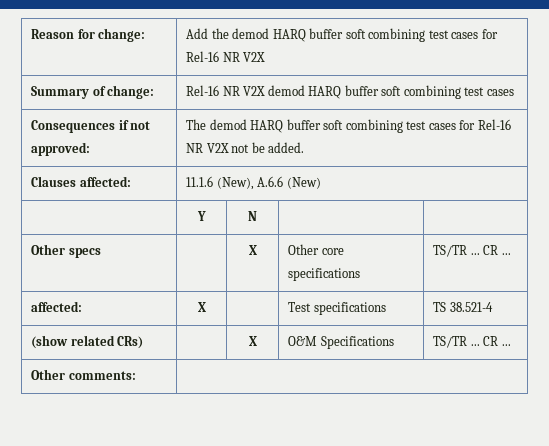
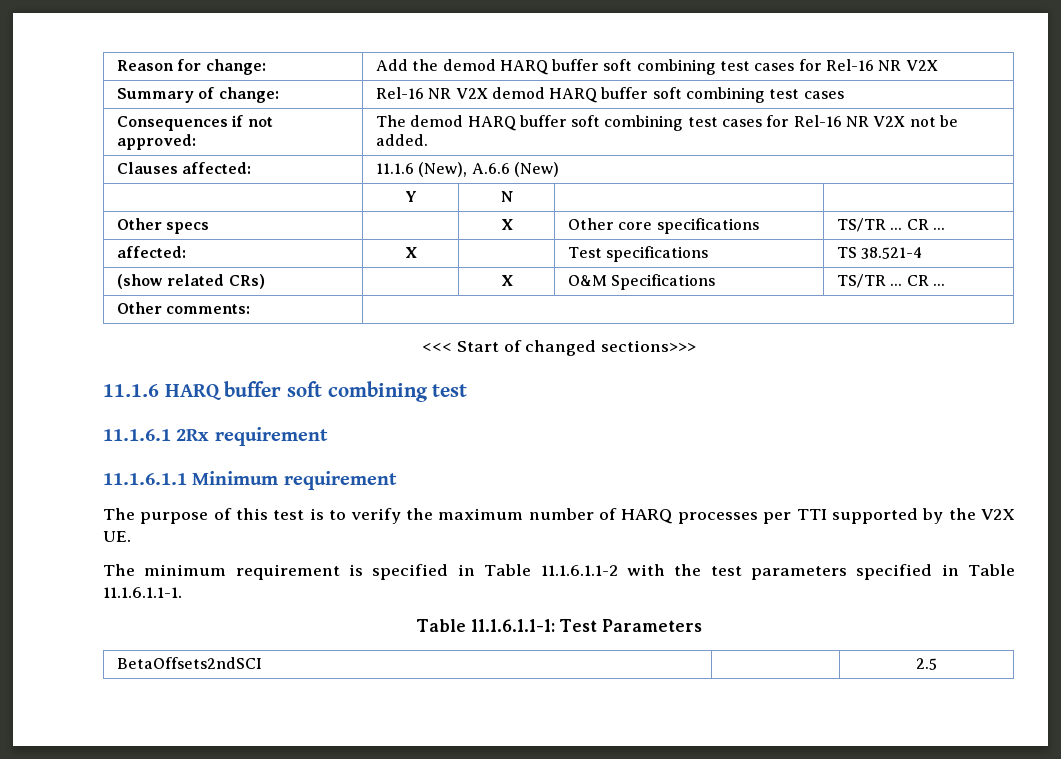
+ <<< Start of changed sections>>>
+ 11.1.6 HARQ buffer soft combining test
+ 11.1.6.1 2Rx requirement
+ 11.1.6.1.1 Minimum requirement
+ The purpose of this test is to verify the maximum number of HARQ processes per TTI supported by the V2X UE.
+ The minimum requirement is specified in Table 11.1.6.1.1-2 with the test parameters specified in Table 11.1.6.1.1-1.
+ Table 11.1.6.1.1-1: Test Parameters
+ BetaOffsets2ndSCI | | 2.5

